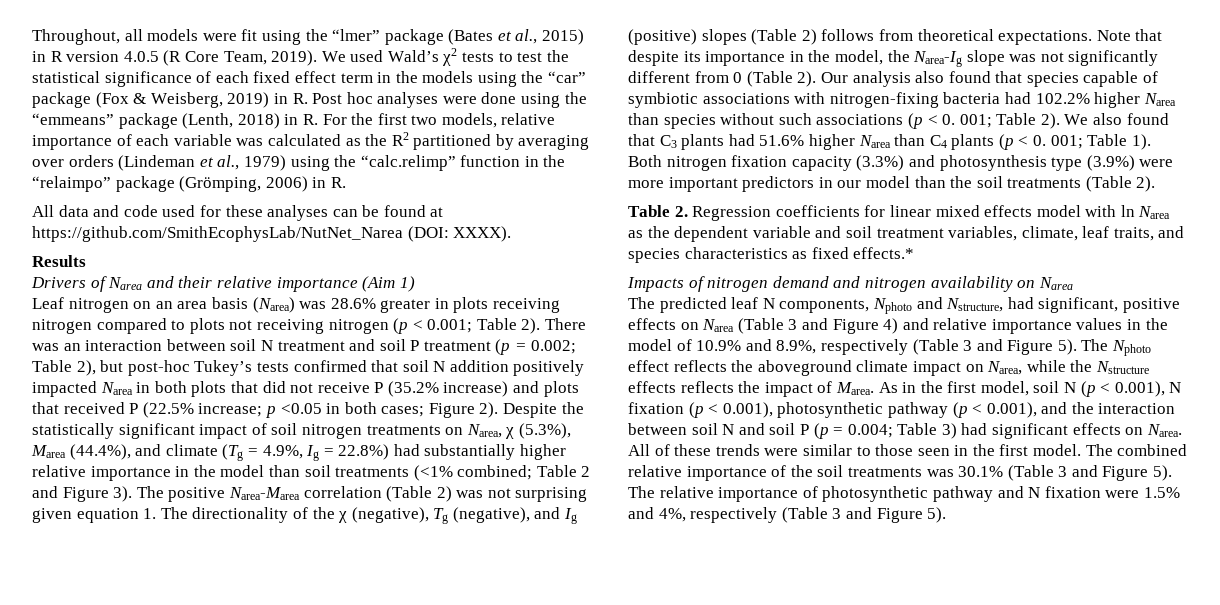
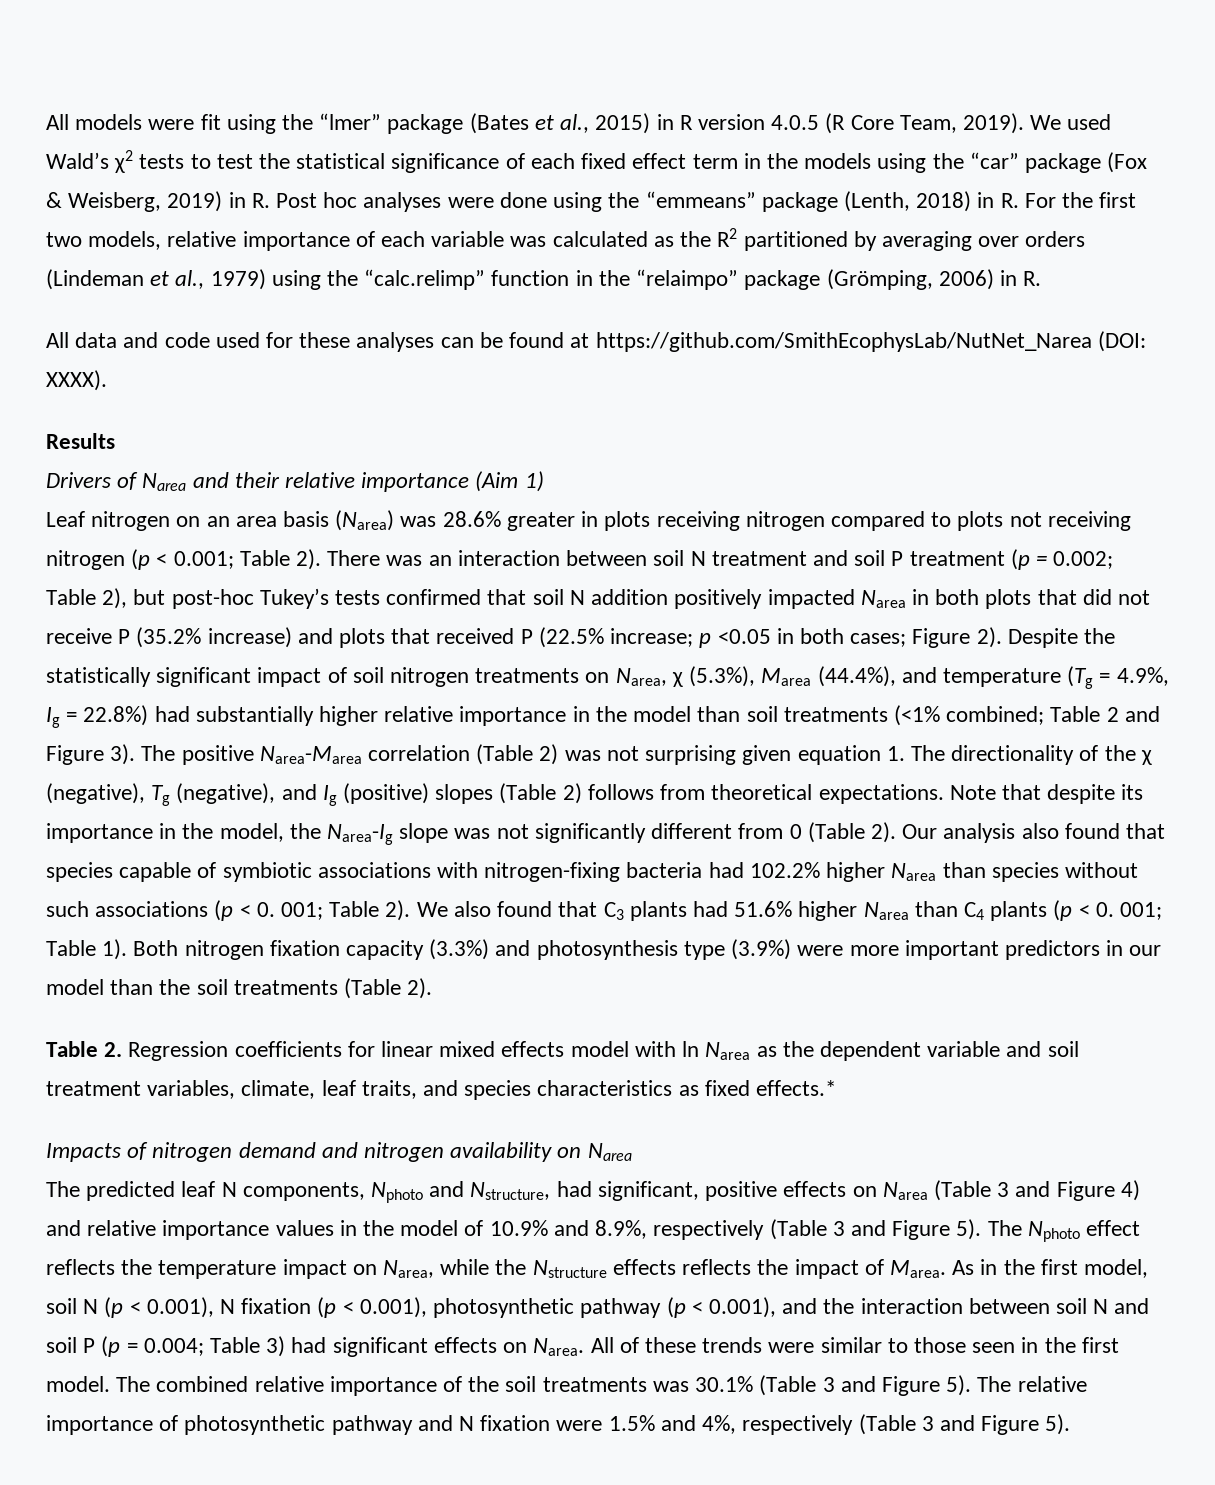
- Throughout, all models were fit using the “lmer” package (Bates et al., 2015) in R version 4.0.5 (R Core Team, 2019).
+ All models were fit using the “lmer” package (Bates et al., 2015) in R version 4.0.5 (R Core Team, 2019).
- Despite the statistically significant impact of soil nitrogen treatments on Narea, χ (5.3%), Marea (44.4%), and climate (Tg = 4.9%, Ig = 22.8%) had substantially higher relative importance in the model than soil treatments (<1% combined; Table 2 and Figure 3).
+ Despite the statistically significant impact of soil nitrogen treatments on Narea, χ (5.3%), Marea (44.4%), and temperature (Tg = 4.9%, Ig = 22.8%) had substantially higher relative importance in the model than soil treatments (<1% combined; Table 2 and Figure 3).
- The Nphoto effect reflects the aboveground climate impact on Narea, while the Nstructure effects reflects the impact of Marea.
+ The Nphoto effect reflects the temperature impact on Narea, while the Nstructure effects reflects the impact of Marea.

